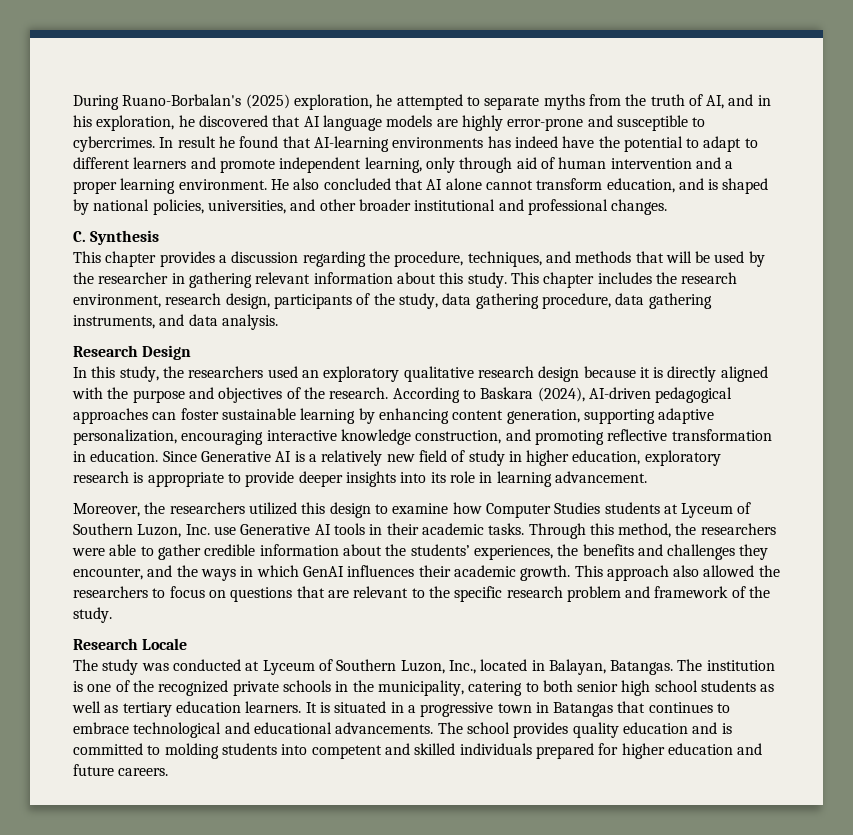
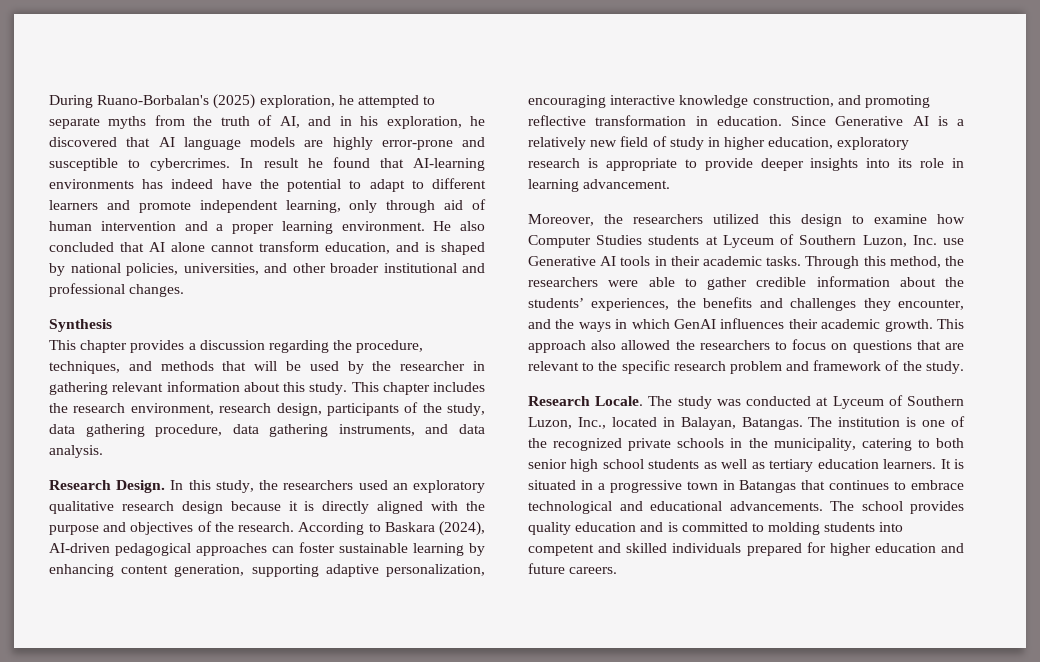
- C. Synthesis
+ Synthesis
- Research Design
- In this study, the researchers used an exploratory qualitative research design because it is directly aligned with the purpose and objectives of the research.
+ Research Design. In this study, the researchers used an exploratory qualitative research design because it is directly aligned with the purpose and objectives of the research.
- Research Locale
- The study was conducted at Lyceum of Southern Luzon, Inc., located in Balayan, Batangas.
+ Research Locale. The study was conducted at Lyceum of Southern Luzon, Inc., located in Balayan, Batangas.

